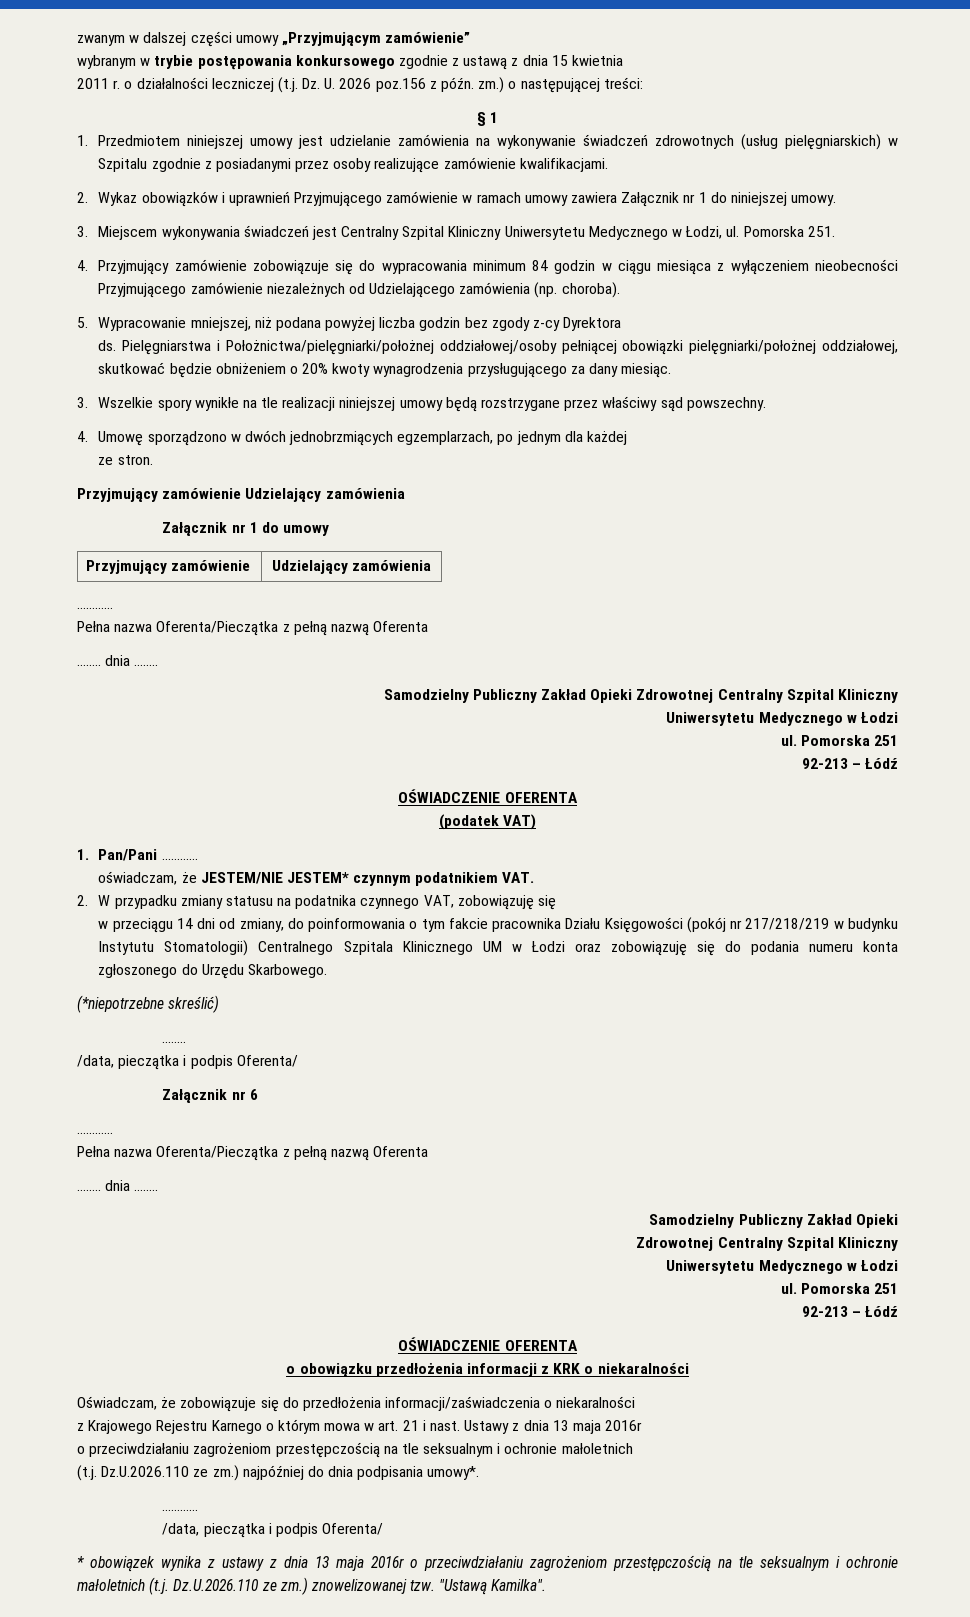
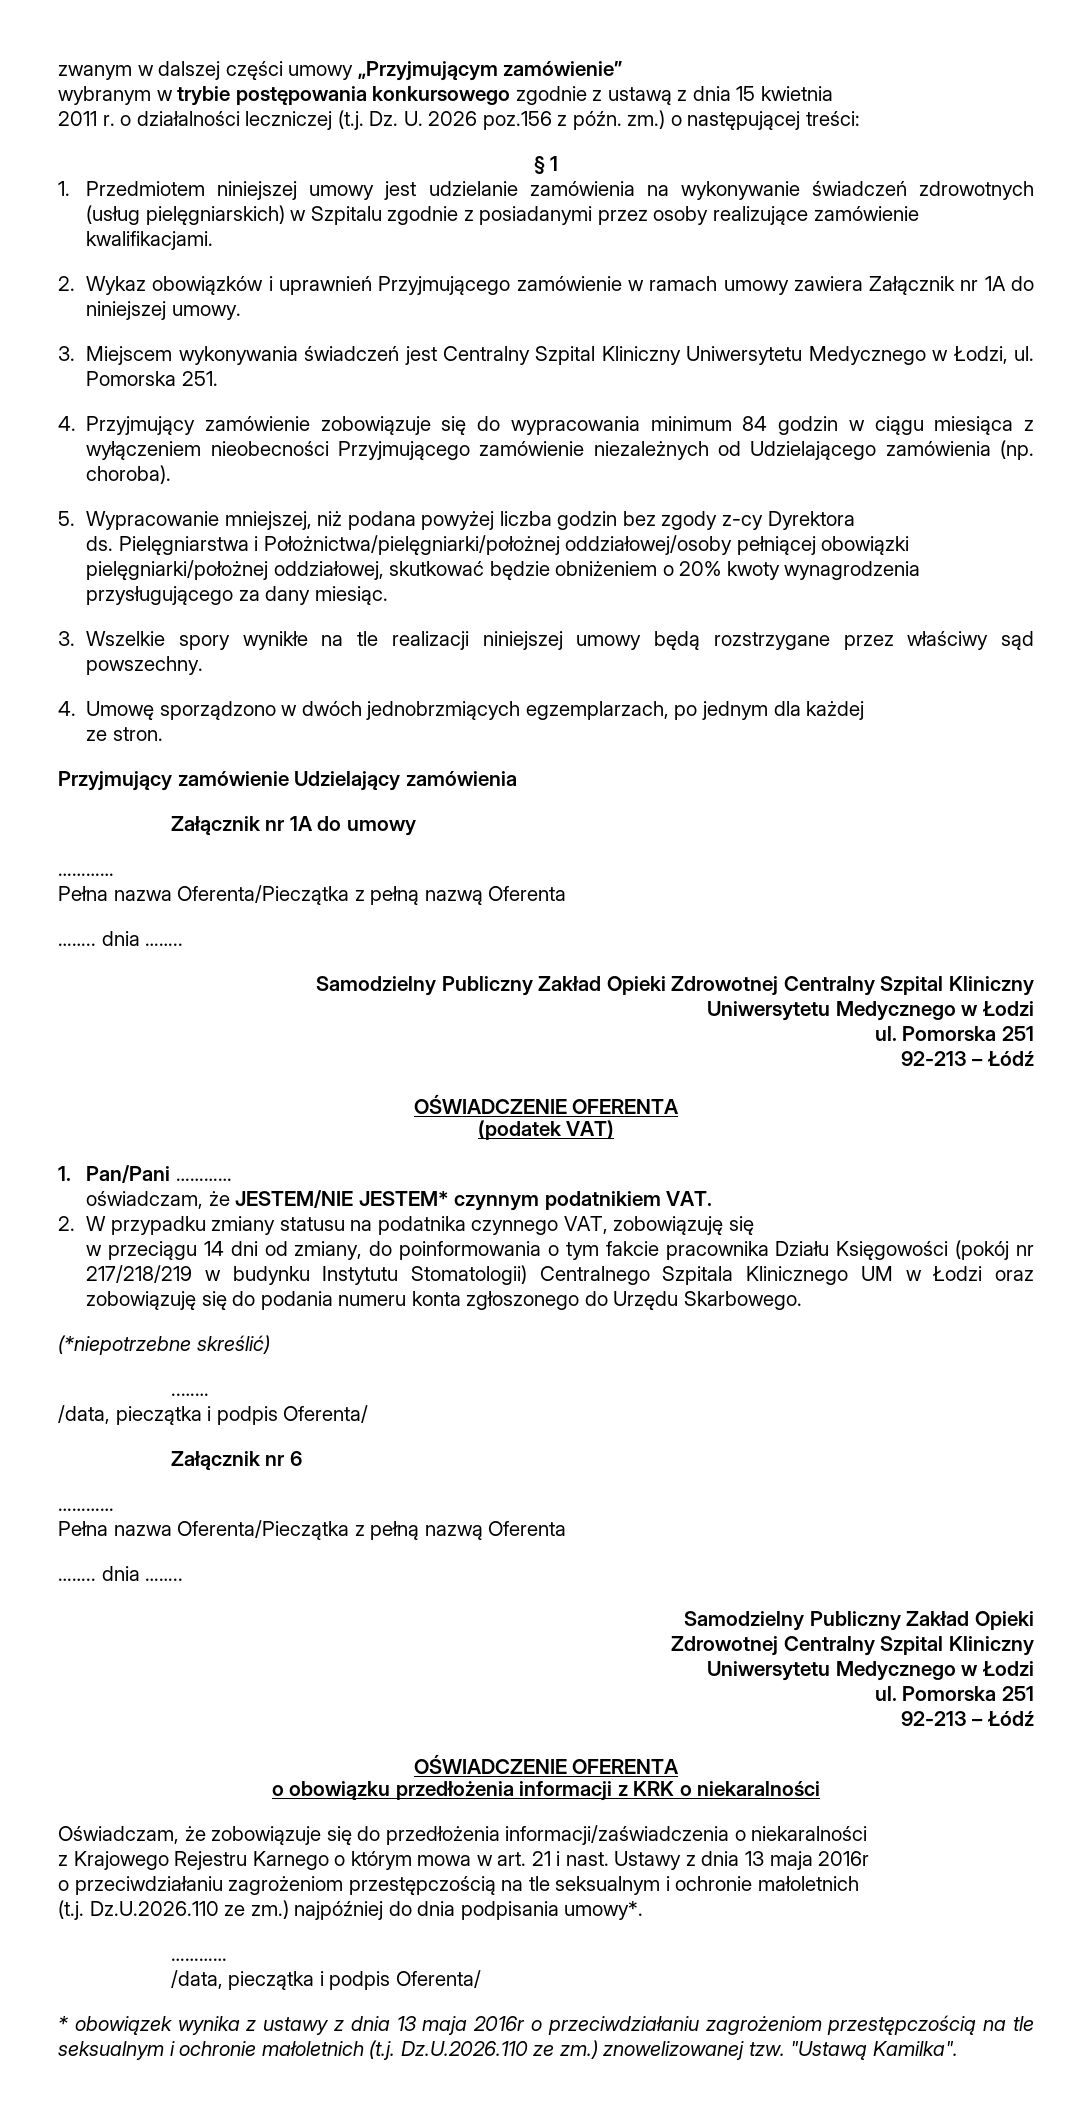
- 2. Wykaz obowiązków i uprawnień Przyjmującego zamówienie w ramach umowy zawiera Załącznik nr 1 do niniejszej umowy.
+ 2. Wykaz obowiązków i uprawnień Przyjmującego zamówienie w ramach umowy zawiera Załącznik nr 1A do niniejszej umowy.
- Załącznik nr 1 do umowy
+ Załącznik nr 1A do umowy
- Przyjmujący zamówienie | Udzielający zamówienia

